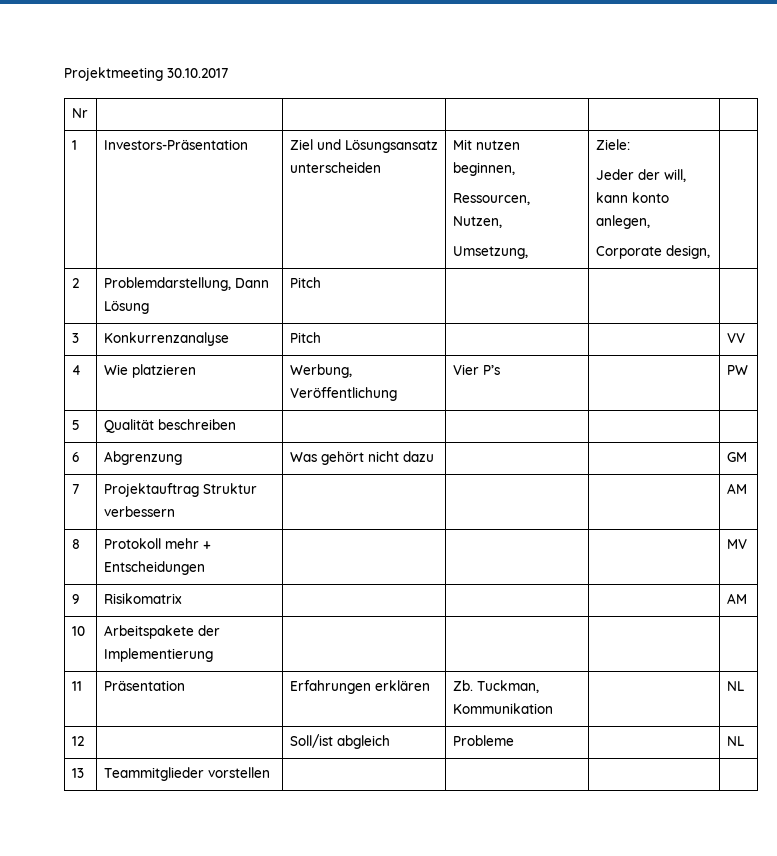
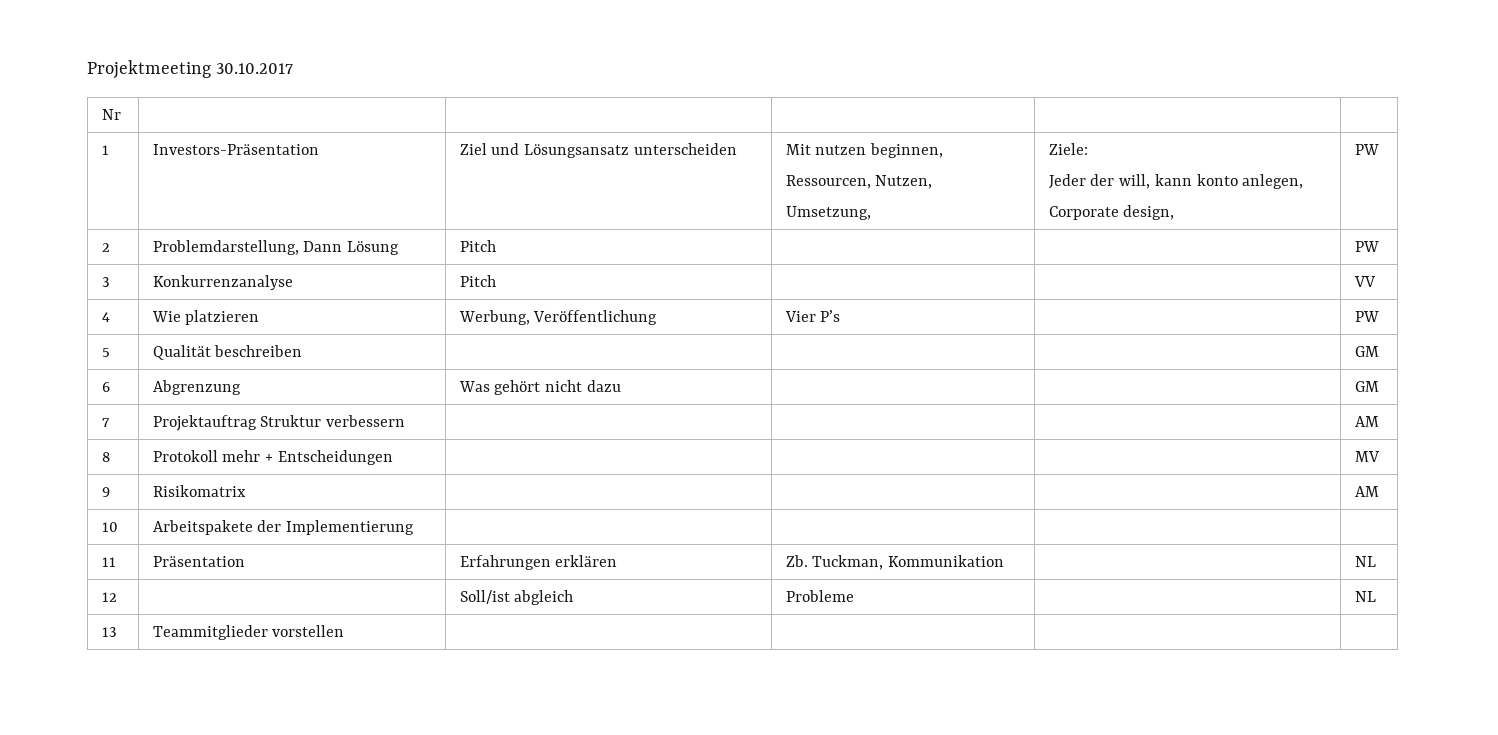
  1 | Investors-Präsentation | Ziel und Lösungsansatz unterscheiden | Mit nutzen beginnen,
  Ressourcen, Nutzen,
  Umsetzung, | Ziele:
  Jeder der will, kann konto anlegen,
- Corporate design, |
+ Corporate design, | PW
- 2 | Problemdarstellung, Dann Lösung | Pitch | | |
+ 2 | Problemdarstellung, Dann Lösung | Pitch | | | PW
- 5 | Qualität beschreiben | | | |
+ 5 | Qualität beschreiben | | | | GM

